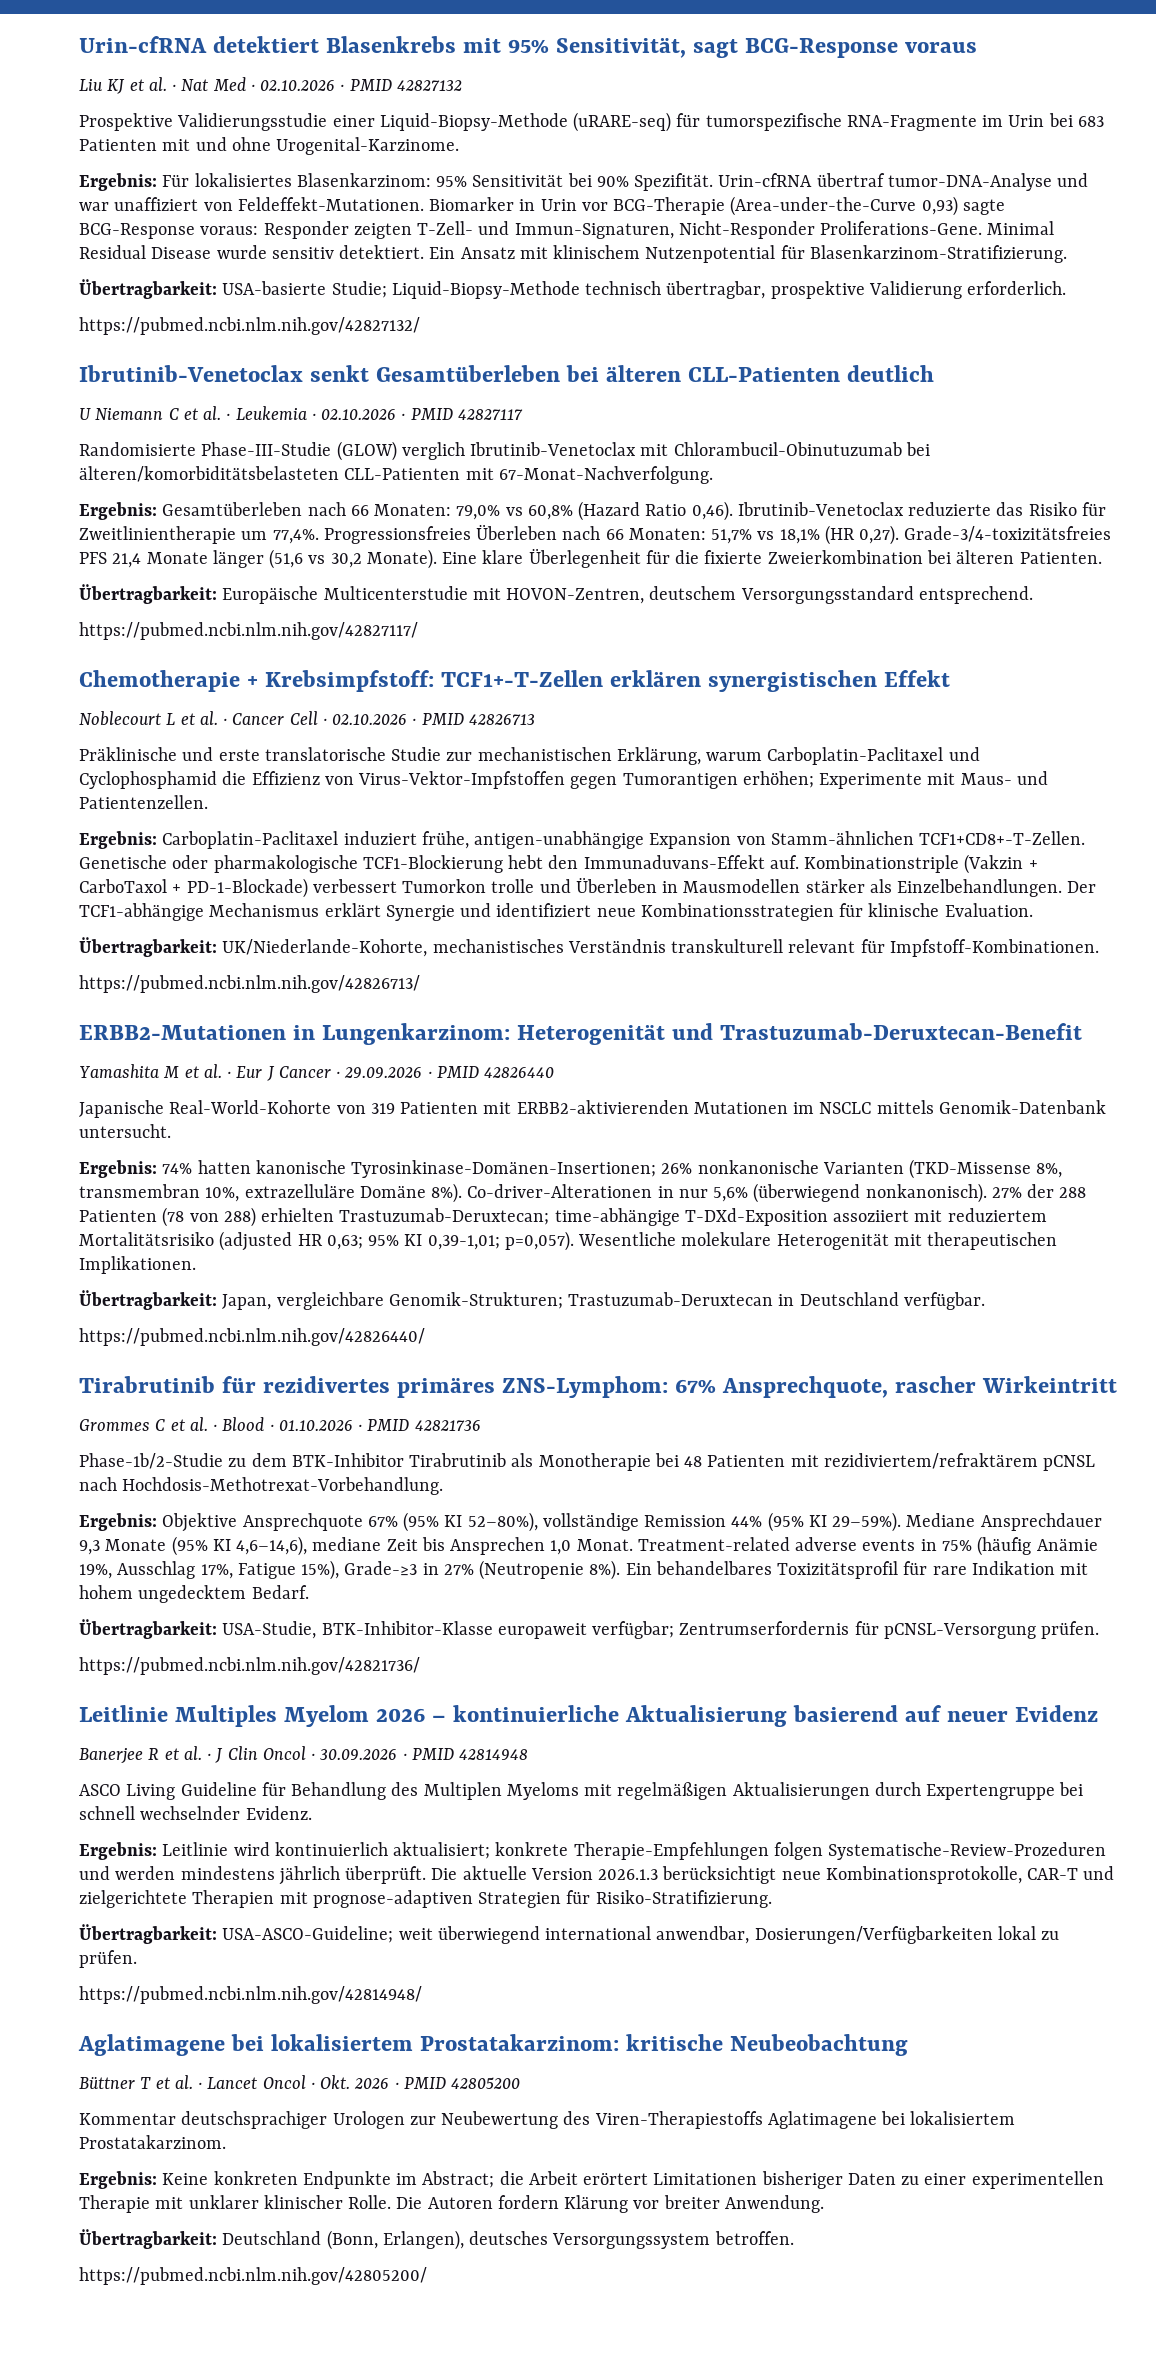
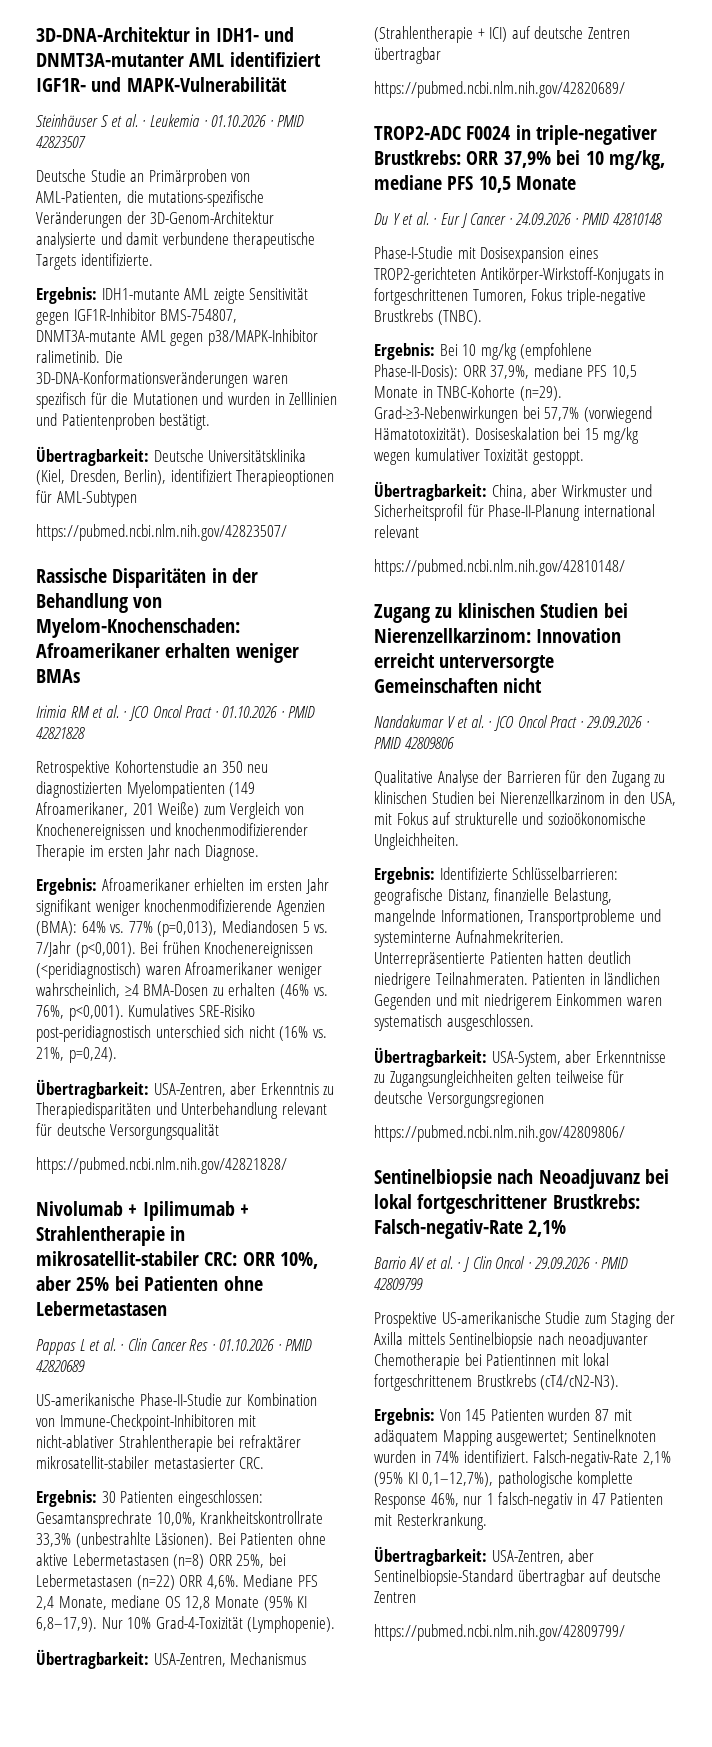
- Urin-cfRNA detektiert Blasenkrebs mit 95% Sensitivität, sagt BCG-Response voraus
- Liu KJ et al. · Nat Med · 02.10.2026 · PMID 42827132
- Prospektive Validierungsstudie einer Liquid-Biopsy-Methode (uRARE-seq) für tumorspezifische RNA-Fragmente im Urin bei 683 Patienten mit und ohne Urogenital-Karzinome.
- Ergebnis: Für lokalisiertes Blasenkarzinom: 95% Sensitivität bei 90% Spezifität. Urin-cfRNA übertraf tumor-DNA-Analyse und war unaffiziert von Feldeffekt-Mutationen. Biomarker in Urin vor BCG-Therapie (Area-under-the-Curve 0,93) sagte BCG-Response voraus: Responder zeigten T-Zell- und Immun-Signaturen, Nicht-Responder Proliferations-Gene. Minimal Residual Disease wurde sensitiv detektiert. Ein Ansatz mit klinischem Nutzenpotential für Blasenkarzinom-Stratifizierung.
- Übertragbarkeit: USA-basierte Studie; Liquid-Biopsy-Methode technisch übertragbar, prospektive Validierung erforderlich.
- https://pubmed.ncbi.nlm.nih.gov/42827132/
- Ibrutinib-Venetoclax senkt Gesamtüberleben bei älteren CLL-Patienten deutlich
- U Niemann C et al. · Leukemia · 02.10.2026 · PMID 42827117
- Randomisierte Phase-III-Studie (GLOW) verglich Ibrutinib-Venetoclax mit Chlorambucil-Obinutuzumab bei älteren/komorbiditätsbelasteten CLL-Patienten mit 67-Monat-Nachverfolgung.
- Ergebnis: Gesamtüberleben nach 66 Monaten: 79,0% vs 60,8% (Hazard Ratio 0,46). Ibrutinib-Venetoclax reduzierte das Risiko für Zweitlinientherapie um 77,4%. Progressionsfreies Überleben nach 66 Monaten: 51,7% vs 18,1% (HR 0,27). Grade-3/4-toxizitätsfreies PFS 21,4 Monate länger (51,6 vs 30,2 Monate). Eine klare Überlegenheit für die fixierte Zweierkombination bei älteren Patienten.
- Übertragbarkeit: Europäische Multicenterstudie mit HOVON-Zentren, deutschem Versorgungsstandard entsprechend.
- https://pubmed.ncbi.nlm.nih.gov/42827117/
- Chemotherapie + Krebsimpfstoff: TCF1+-T-Zellen erklären synergistischen Effekt
- Noblecourt L et al. · Cancer Cell · 02.10.2026 · PMID 42826713
- Präklinische und erste translatorische Studie zur mechanistischen Erklärung, warum Carboplatin-Paclitaxel und Cyclophosphamid die Effizienz von Virus-Vektor-Impfstoffen gegen Tumorantigen erhöhen; Experimente mit Maus- und Patientenzellen.
- Ergebnis: Carboplatin-Paclitaxel induziert frühe, antigen-unabhängige Expansion von Stamm-ähnlichen TCF1+CD8+-T-Zellen. Genetische oder pharmakologische TCF1-Blockierung hebt den Immunaduvans-Effekt auf. Kombinationstriple (Vakzin + CarboTaxol + PD-1-Blockade) verbessert Tumorkon trolle und Überleben in Mausmodellen stärker als Einzelbehandlungen. Der TCF1-abhängige Mechanismus erklärt Synergie und identifiziert neue Kombinationsstrategien für klinische Evaluation.
- Übertragbarkeit: UK/Niederlande-Kohorte, mechanistisches Verständnis transkulturell relevant für Impfstoff-Kombinationen.
- https://pubmed.ncbi.nlm.nih.gov/42826713/
- ERBB2-Mutationen in Lungenkarzinom: Heterogenität und Trastuzumab-Deruxtecan-Benefit
- Yamashita M et al. · Eur J Cancer · 29.09.2026 · PMID 42826440
- Japanische Real-World-Kohorte von 319 Patienten mit ERBB2-aktivierenden Mutationen im NSCLC mittels Genomik-Datenbank untersucht.
- Ergebnis: 74% hatten kanonische Tyrosinkinase-Domänen-Insertionen; 26% nonkanonische Varianten (TKD-Missense 8%, transmembran 10%, extrazelluläre Domäne 8%). Co-driver-Alterationen in nur 5,6% (überwiegend nonkanonisch). 27% der 288 Patienten (78 von 288) erhielten Trastuzumab-Deruxtecan; time-abhängige T-DXd-Exposition assoziiert mit reduziertem Mortalitätsrisiko (adjusted HR 0,63; 95% KI 0,39-1,01; p=0,057). Wesentliche molekulare Heterogenität mit therapeutischen Implikationen.
- Übertragbarkeit: Japan, vergleichbare Genomik-Strukturen; Trastuzumab-Deruxtecan in Deutschland verfügbar.
- https://pubmed.ncbi.nlm.nih.gov/42826440/
- Tirabrutinib für rezidivertes primäres ZNS-Lymphom: 67% Ansprechquote, rascher Wirkeintritt
- Grommes C et al. · Blood · 01.10.2026 · PMID 42821736
- Phase-1b/2-Studie zu dem BTK-Inhibitor Tirabrutinib als Monotherapie bei 48 Patienten mit rezidiviertem/refraktärem pCNSL nach Hochdosis-Methotrexat-Vorbehandlung.
- Ergebnis: Objektive Ansprechquote 67% (95% KI 52–80%), vollständige Remission 44% (95% KI 29–59%). Mediane Ansprechdauer 9,3 Monate (95% KI 4,6–14,6), mediane Zeit bis Ansprechen 1,0 Monat. Treatment-related adverse events in 75% (häufig Anämie 19%, Ausschlag 17%, Fatigue 15%), Grade-≥3 in 27% (Neutropenie 8%). Ein behandelbares Toxizitätsprofil für rare Indikation mit hohem ungedecktem Bedarf.
- Übertragbarkeit: USA-Studie, BTK-Inhibitor-Klasse europaweit verfügbar; Zentrumserfordernis für pCNSL-Versorgung prüfen.
- https://pubmed.ncbi.nlm.nih.gov/42821736/
- Leitlinie Multiples Myelom 2026 – kontinuierliche Aktualisierung basierend auf neuer Evidenz
- Banerjee R et al. · J Clin Oncol · 30.09.2026 · PMID 42814948
- ASCO Living Guideline für Behandlung des Multiplen Myeloms mit regelmäßigen Aktualisierungen durch Expertengruppe bei schnell wechselnder Evidenz.
- Ergebnis: Leitlinie wird kontinuierlich aktualisiert; konkrete Therapie-Empfehlungen folgen Systematische-Review-Prozeduren und werden mindestens jährlich überprüft. Die aktuelle Version 2026.1.3 berücksichtigt neue Kombinationsprotokolle, CAR-T und zielgerichtete Therapien mit prognose-adaptiven Strategien für Risiko-Stratifizierung.
- Übertragbarkeit: USA-ASCO-Guideline; weit überwiegend international anwendbar, Dosierungen/Verfügbarkeiten lokal zu prüfen.
- https://pubmed.ncbi.nlm.nih.gov/42814948/
- Aglatimagene bei lokalisiertem Prostatakarzinom: kritische Neubeobachtung
- Büttner T et al. · Lancet Oncol · Okt. 2026 · PMID 42805200
- Kommentar deutschsprachiger Urologen zur Neubewertung des Viren-Therapiestoffs Aglatimagene bei lokalisiertem Prostatakarzinom.
- Ergebnis: Keine konkreten Endpunkte im Abstract; die Arbeit erörtert Limitationen bisheriger Daten zu einer experimentellen Therapie mit unklarer klinischer Rolle. Die Autoren fordern Klärung vor breiter Anwendung.
- Übertragbarkeit: Deutschland (Bonn, Erlangen), deutsches Versorgungssystem betroffen.
- https://pubmed.ncbi.nlm.nih.gov/42805200/
+ 3D-DNA-Architektur in IDH1- und DNMT3A-mutanter AML identifiziert IGF1R- und MAPK-Vulnerabilität
+ Steinhäuser S et al. · Leukemia · 01.10.2026 · PMID 42823507
+ Deutsche Studie an Primärproben von AML-Patienten, die mutations-spezifische Veränderungen der 3D-Genom-Architektur analysierte und damit verbundene therapeutische Targets identifizierte.
+ Ergebnis: IDH1-mutante AML zeigte Sensitivität gegen IGF1R-Inhibitor BMS-754807, DNMT3A-mutante AML gegen p38/MAPK-Inhibitor ralimetinib. Die 3D-DNA-Konformationsveränderungen waren spezifisch für die Mutationen und wurden in Zelllinien und Patientenproben bestätigt.
+ Übertragbarkeit: Deutsche Universitätsklinika (Kiel, Dresden, Berlin), identifiziert Therapieoptionen für AML-Subtypen
+ https://pubmed.ncbi.nlm.nih.gov/42823507/
+ Rassische Disparitäten in der Behandlung von Myelom-Knochenschaden: Afroamerikaner erhalten weniger BMAs
+ Irimia RM et al. · JCO Oncol Pract · 01.10.2026 · PMID 42821828
+ Retrospektive Kohortenstudie an 350 neu diagnostizierten Myelompatienten (149 Afroamerikaner, 201 Weiße) zum Vergleich von Knochenereignissen und knochenmodifizierender Therapie im ersten Jahr nach Diagnose.
+ Ergebnis: Afroamerikaner erhielten im ersten Jahr signifikant weniger knochenmodifizierende Agenzien (BMA): 64% vs. 77% (p=0,013), Mediandosen 5 vs. 7/Jahr (p<0,001). Bei frühen Knochenereignissen (<peridiagnostisch) waren Afroamerikaner weniger wahrscheinlich, ≥4 BMA-Dosen zu erhalten (46% vs. 76%, p<0,001). Kumulatives SRE-Risiko post-peridiagnostisch unterschied sich nicht (16% vs. 21%, p=0,24).
+ Übertragbarkeit: USA-Zentren, aber Erkenntnis zu Therapiedisparitäten und Unterbehandlung relevant für deutsche Versorgungsqualität
+ https://pubmed.ncbi.nlm.nih.gov/42821828/
+ Nivolumab + Ipilimumab + Strahlentherapie in mikrosatellit-stabiler CRC: ORR 10%, aber 25% bei Patienten ohne Lebermetastasen
+ Pappas L et al. · Clin Cancer Res · 01.10.2026 · PMID 42820689
+ US-amerikanische Phase-II-Studie zur Kombination von Immune-Checkpoint-Inhibitoren mit nicht-ablativer Strahlentherapie bei refraktärer mikrosatellit-stabiler metastasierter CRC.
+ Ergebnis: 30 Patienten eingeschlossen: Gesamtansprechrate 10,0%, Krankheitskontrollrate 33,3% (unbestrahlte Läsionen). Bei Patienten ohne aktive Lebermetastasen (n=8) ORR 25%, bei Lebermetastasen (n=22) ORR 4,6%. Mediane PFS 2,4 Monate, mediane OS 12,8 Monate (95% KI 6,8–17,9). Nur 10% Grad-4-Toxizität (Lymphopenie).
+ Übertragbarkeit: USA-Zentren, Mechanismus (Strahlentherapie + ICI) auf deutsche Zentren übertragbar
+ https://pubmed.ncbi.nlm.nih.gov/42820689/
+ TROP2-ADC F0024 in triple-negativer Brustkrebs: ORR 37,9% bei 10 mg/kg, mediane PFS 10,5 Monate
+ Du Y et al. · Eur J Cancer · 24.09.2026 · PMID 42810148
+ Phase-I-Studie mit Dosisexpansion eines TROP2-gerichteten Antikörper-Wirkstoff-Konjugats in fortgeschrittenen Tumoren, Fokus triple-negative Brustkrebs (TNBC).
+ Ergebnis: Bei 10 mg/kg (empfohlene Phase-II-Dosis): ORR 37,9%, mediane PFS 10,5 Monate in TNBC-Kohorte (n=29). Grad-≥3-Nebenwirkungen bei 57,7% (vorwiegend Hämatotoxizität). Dosiseskalation bei 15 mg/kg wegen kumulativer Toxizität gestoppt.
+ Übertragbarkeit: China, aber Wirkmuster und Sicherheitsprofil für Phase-II-Planung international relevant
+ https://pubmed.ncbi.nlm.nih.gov/42810148/
+ Zugang zu klinischen Studien bei Nierenzellkarzinom: Innovation erreicht unterversorgte Gemeinschaften nicht
+ Nandakumar V et al. · JCO Oncol Pract · 29.09.2026 · PMID 42809806
+ Qualitative Analyse der Barrieren für den Zugang zu klinischen Studien bei Nierenzellkarzinom in den USA, mit Fokus auf strukturelle und sozioökonomische Ungleichheiten.
+ Ergebnis: Identifizierte Schlüsselbarrieren: geografische Distanz, finanzielle Belastung, mangelnde Informationen, Transportprobleme und systeminterne Aufnahmekriterien. Unterrepräsentierte Patienten hatten deutlich niedrigere Teilnahmeraten. Patienten in ländlichen Gegenden und mit niedrigerem Einkommen waren systematisch ausgeschlossen.
+ Übertragbarkeit: USA-System, aber Erkenntnisse zu Zugangsungleichheiten gelten teilweise für deutsche Versorgungsregionen
+ https://pubmed.ncbi.nlm.nih.gov/42809806/
+ Sentinelbiopsie nach Neoadjuvanz bei lokal fortgeschrittener Brustkrebs: Falsch-negativ-Rate 2,1%
+ Barrio AV et al. · J Clin Oncol · 29.09.2026 · PMID 42809799
+ Prospektive US-amerikanische Studie zum Staging der Axilla mittels Sentinelbiopsie nach neoadjuvanter Chemotherapie bei Patientinnen mit lokal fortgeschrittenem Brustkrebs (cT4/cN2-N3).
+ Ergebnis: Von 145 Patienten wurden 87 mit adäquatem Mapping ausgewertet; Sentinelknoten wurden in 74% identifiziert. Falsch-negativ-Rate 2,1% (95% KI 0,1–12,7%), pathologische komplette Response 46%, nur 1 falsch-negativ in 47 Patienten mit Resterkrankung.
+ Übertragbarkeit: USA-Zentren, aber Sentinelbiopsie-Standard übertragbar auf deutsche Zentren
+ https://pubmed.ncbi.nlm.nih.gov/42809799/

